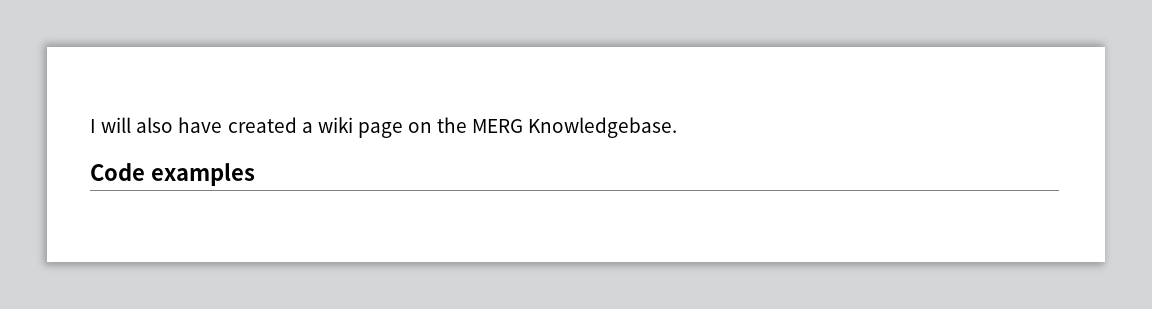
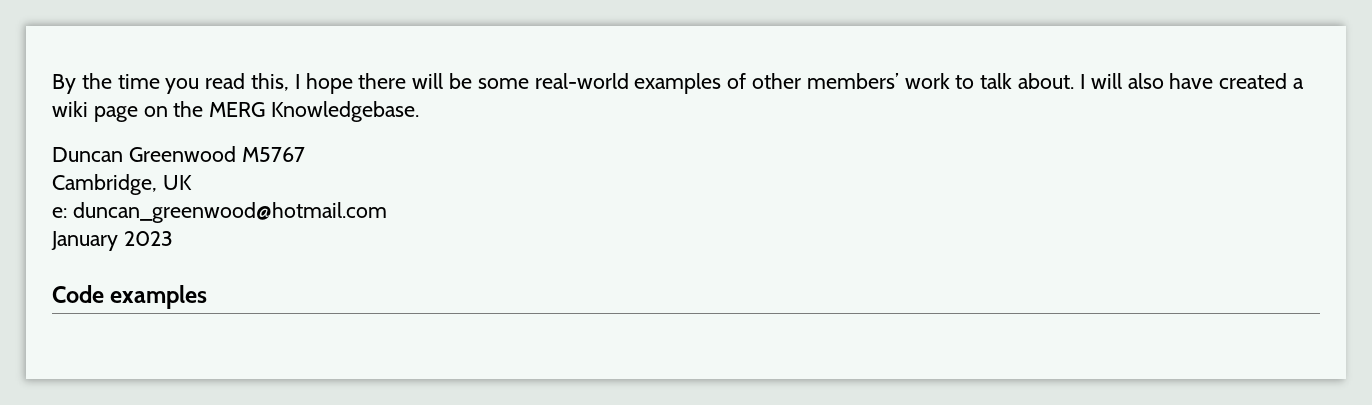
+ By the time you read this, I hope there will be some real-world examples of other members’ work to talk about.
+ Duncan Greenwood M5767
+ Cambridge, UK
+ e: duncan_greenwood@hotmail.com
+ January 2023

